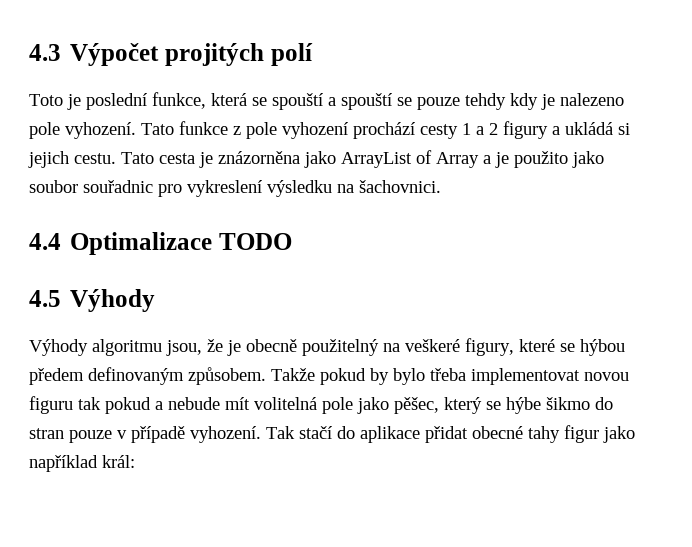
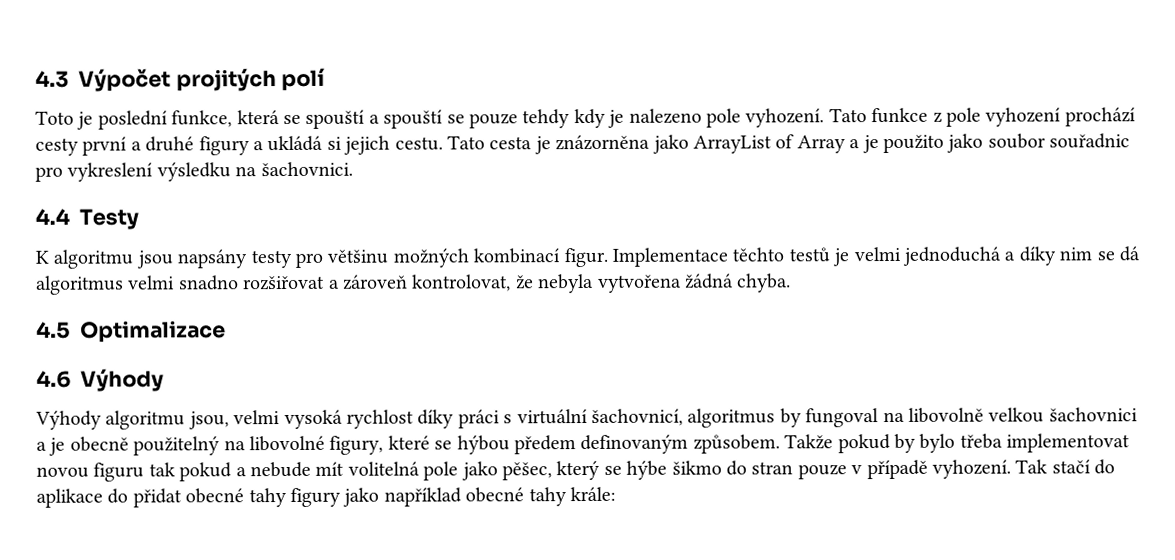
- Tato funkce z pole vyhození prochází cesty 1 a 2 figury a ukládá si jejich cestu.
+ Tato funkce z pole vyhození prochází cesty první a druhé figury a ukládá si jejich cestu.
- 4.4 Optimalizace TODO
- 4.5 Výhody
+ 4.4 Testy
+ K algoritmu jsou napsány testy pro většinu možných kombinací figur. Implementace těchto testů je velmi jednoduchá a díky nim se dá algoritmus velmi snadno rozšiřovat a zároveň kontrolovat, že nebyla vytvořena žádná chyba.
+ 4.5 Optimalizace
+ 4.6 Výhody
- Výhody algoritmu jsou, že je obecně použitelný na veškeré figury, které se hýbou předem definovaným způsobem.
+ Výhody algoritmu jsou, velmi vysoká rychlost díky práci s virtuální šachovnicí, algoritmus by fungoval na libovolně velkou šachovnici a je obecně použitelný na libovolné figury, které se hýbou předem definovaným způsobem.
- Tak stačí do aplikace přidat obecné tahy figur jako například král:
+ Tak stačí do aplikace do přidat obecné tahy figury jako například obecné tahy krále:

